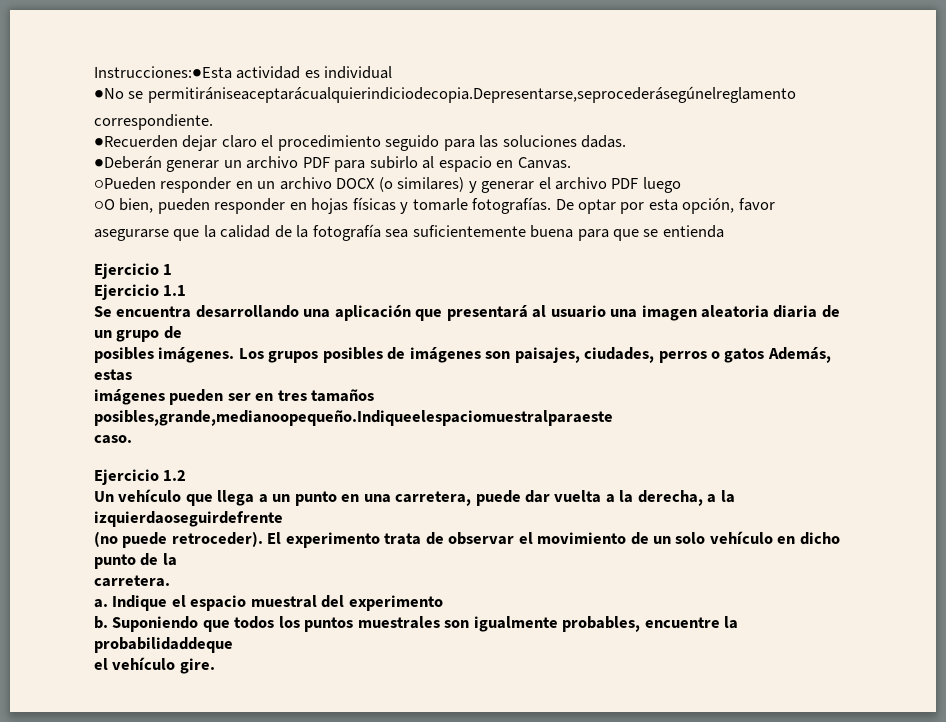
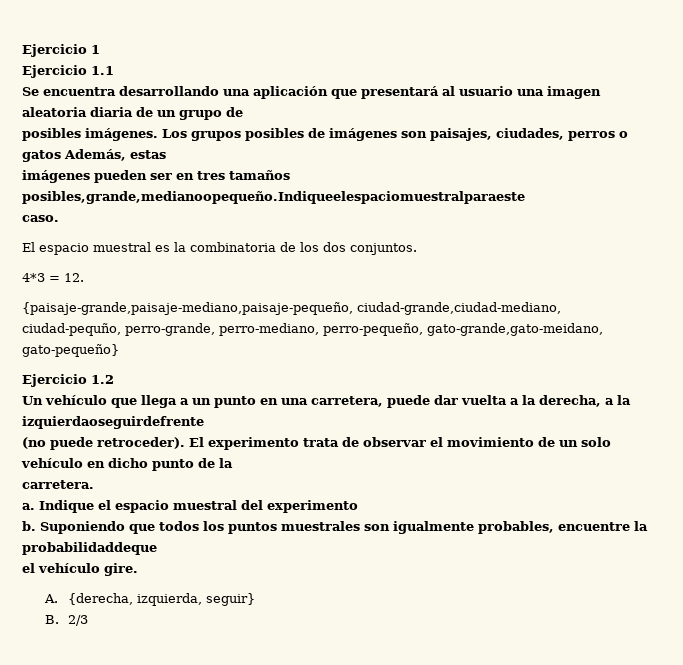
- Instrucciones:●Esta actividad es individual
- ●No se permitirániseaceptarácualquierindiciodecopia.Depresentarse,seprocederásegúnelreglamento
- correspondiente.
- ●Recuerden dejar claro el procedimiento seguido para las soluciones dadas.
- ●Deberán generar un archivo PDF para subirlo al espacio en Canvas.
- ○Pueden responder en un archivo DOCX (o similares) y generar el archivo PDF luego
- ○O bien, pueden responder en hojas físicas y tomarle fotografías. De optar por esta opción, favor
- asegurarse que la calidad de la fotografía sea suficientemente buena para que se entienda
+ El espacio muestral es la combinatoria de los dos conjuntos.
+ 4*3 = 12.
+ {paisaje-grande,paisaje-mediano,paisaje-pequeño, ciudad-grande,ciudad-mediano, ciudad-pequño, perro-grande, perro-mediano, perro-pequeño, gato-grande,gato-meidano, gato-pequeño}
+ A. {derecha, izquierda, seguir}
+ B. 2/3

